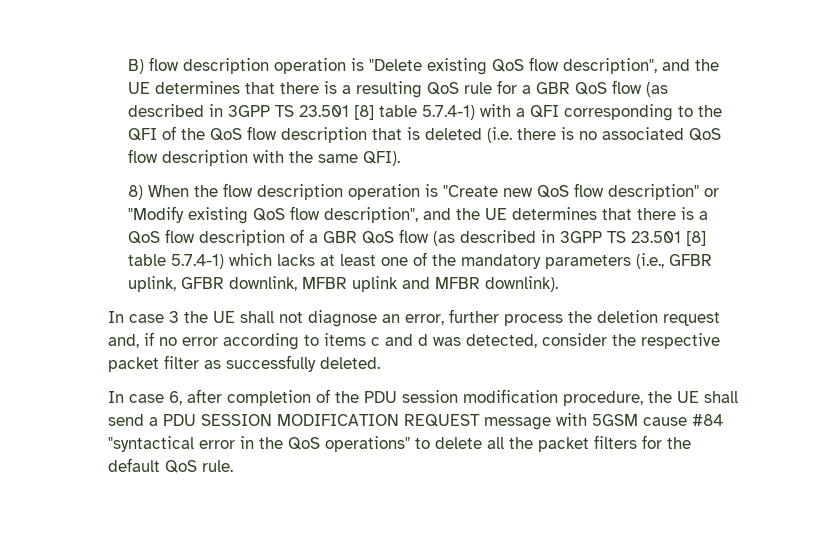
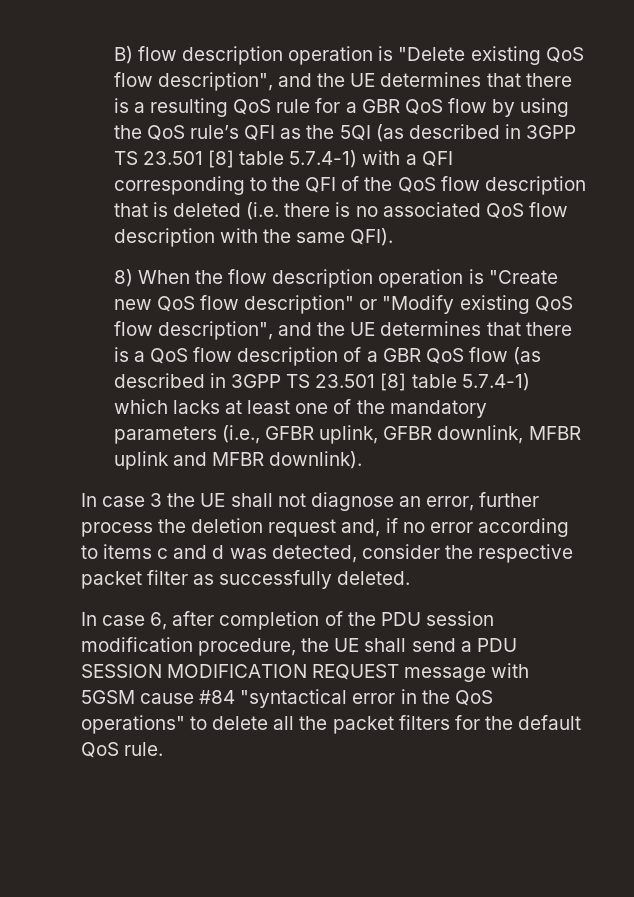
- B) flow description operation is "Delete existing QoS flow description", and the UE determines that there is a resulting QoS rule for a GBR QoS flow (as described in 3GPP TS 23.501 [8] table 5.7.4-1) with a QFI corresponding to the QFI of the QoS flow description that is deleted (i.e. there is no associated QoS flow description with the same QFI).
+ B) flow description operation is "Delete existing QoS flow description", and the UE determines that there is a resulting QoS rule for a GBR QoS flow by using the QoS rule’s QFI as the 5QI (as described in 3GPP TS 23.501 [8] table 5.7.4-1) with a QFI corresponding to the QFI of the QoS flow description that is deleted (i.e. there is no associated QoS flow description with the same QFI).

